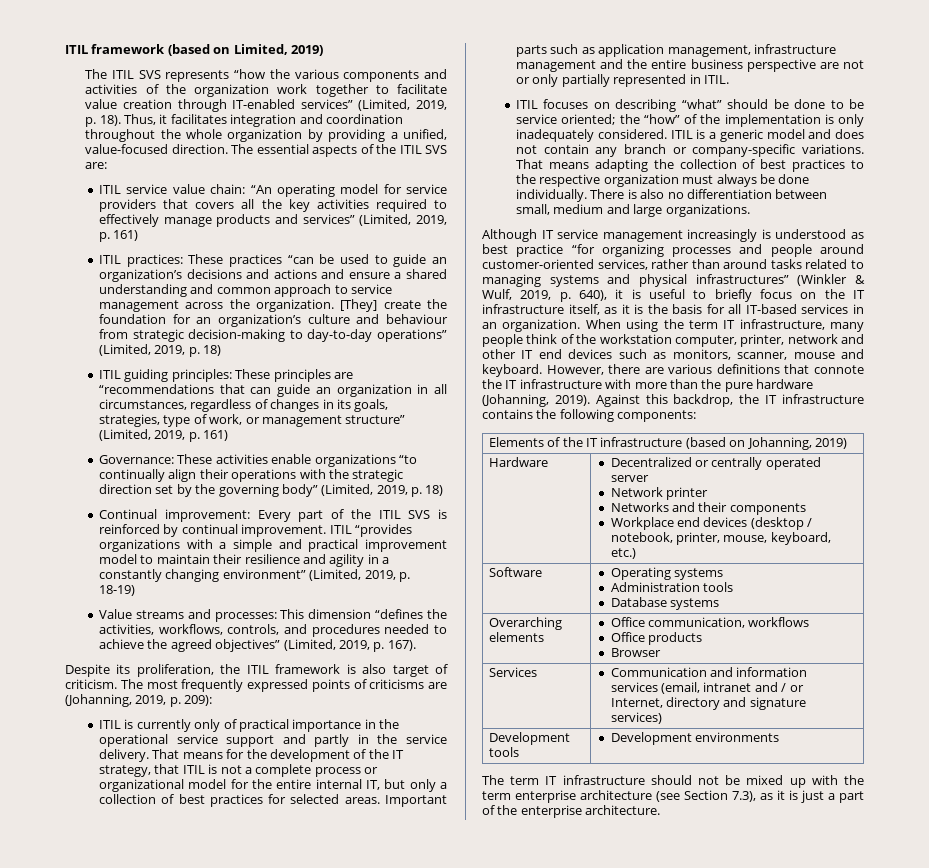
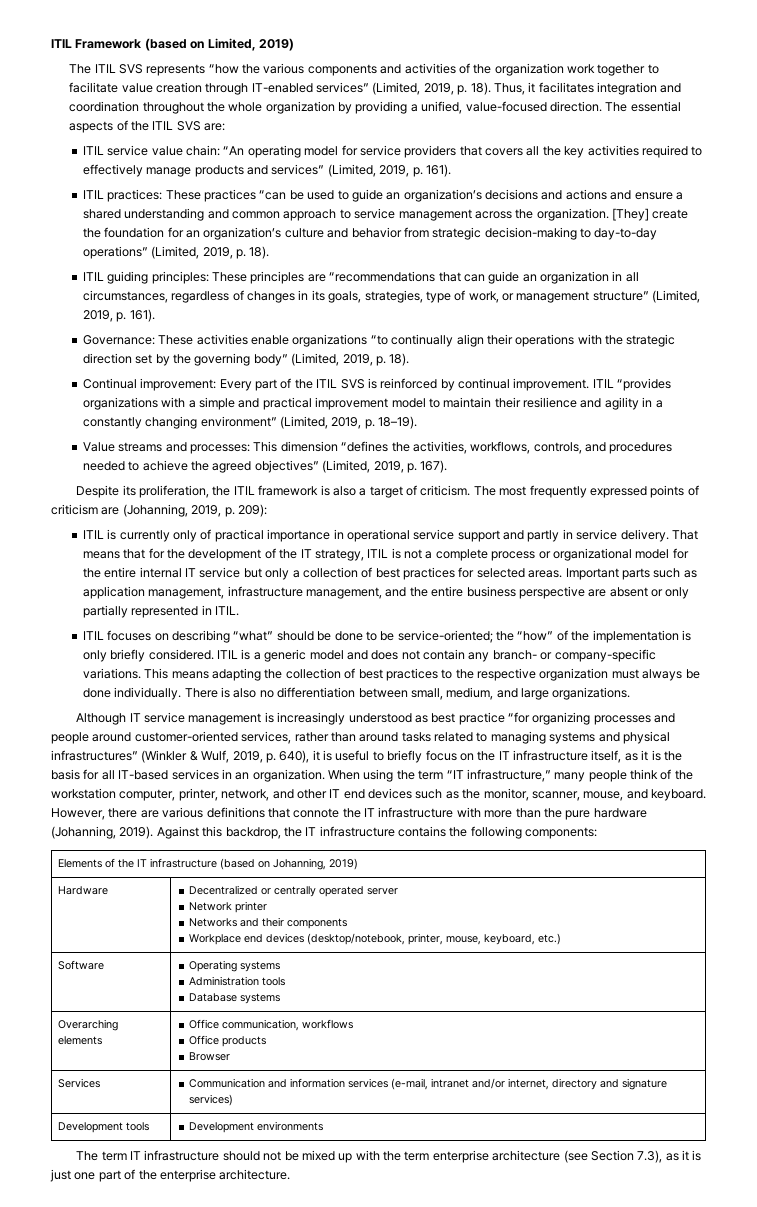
- ITIL framework (based on Limited, 2019)
+ ITIL Framework (based on Limited, 2019)
- ITIL service value chain: “An operating model for service providers that covers all the key activities required to effectively manage products and services” (Limited, 2019, p. 161)
+ ITIL service value chain: “An operating model for service providers that covers all the key activities required to effectively manage products and services” (Limited, 2019, p. 161).
- [They] create the foundation for an organization’s culture and behaviour from strategic decision-making to day-to-day operations” (Limited, 2019, p. 18)
+ [They] create the foundation for an organization’s culture and behavior from strategic decision-making to day-to-day operations” (Limited, 2019, p. 18).
- ITIL guiding principles: These principles are “recommendations that can guide an organization in all circumstances, regardless of changes in its goals, strategies, type of work, or management structure” (Limited, 2019, p. 161)
+ ITIL guiding principles: These principles are “recommendations that can guide an organization in all circumstances, regardless of changes in its goals, strategies, type of work, or management structure” (Limited, 2019, p. 161).
- Governance: These activities enable organizations “to continually align their operations with the strategic direction set by the governing body” (Limited, 2019, p. 18)
+ Governance: These activities enable organizations “to continually align their operations with the strategic direction set by the governing body” (Limited, 2019, p. 18).
- ITIL “provides organizations with a simple and practical improvement model to maintain their resilience and agility in a constantly changing environment” (Limited, 2019, p. 18-19)
+ ITIL “provides organizations with a simple and practical improvement model to maintain their resilience and agility in a constantly changing environment” (Limited, 2019, p. 18–19).
- Despite its proliferation, the ITIL framework is also target of criticism.
+ Despite its proliferation, the ITIL framework is also a target of criticism.
- The most frequently expressed points of criticisms are (Johanning, 2019, p. 209):
+ The most frequently expressed points of criticism are (Johanning, 2019, p. 209):
- ITIL is currently only of practical importance in the operational service support and partly in the service delivery.
+ ITIL is currently only of practical importance in operational service support and partly in service delivery.
- That means for the development of the IT strategy, that ITIL is not a complete process or organizational model for the entire internal IT, but only a collection of best practices for selected areas.
+ That means that for the development of the IT strategy, ITIL is not a complete process or organizational model for the entire internal IT service but only a collection of best practices for selected areas.
- Important parts such as application management, infrastructure management and the entire business perspective are not or only partially represented in ITIL.
+ Important parts such as application management, infrastructure management, and the entire business perspective are absent or only partially represented in ITIL.
- ITIL focuses on describing “what” should be done to be service oriented; the “how” of the implementation is only inadequately considered.
+ ITIL focuses on describing “what” should be done to be service-oriented; the “how” of the implementation is only briefly considered.
- ITIL is a generic model and does not contain any branch or company-specific variations.
+ ITIL is a generic model and does not contain any branch- or company-specific variations.
- That means adapting the collection of best practices to the respective organization must always be done individually.
+ This means adapting the collection of best practices to the respective organization must always be done individually.
- There is also no differentiation between small, medium and large organizations.
+ There is also no differentiation between small, medium, and large organizations.
- Although IT service management increasingly is understood as best practice “for organizing processes and people around customer-oriented services, rather than around tasks related to managing systems and physical infrastructures” (Winkler & Wulf, 2019, p. 640), it is useful to briefly focus on the IT infrastructure itself, as it is the basis for all IT-based services in an organization.
+ Although IT service management is increasingly understood as best practice “for organizing processes and people around customer-oriented services, rather than around tasks related to managing systems and physical infrastructures” (Winkler & Wulf, 2019, p. 640), it is useful to briefly focus on the IT infrastructure itself, as it is the basis for all IT-based services in an organization.
- When using the term IT infrastructure, many people think of the workstation computer, printer, network and other IT end devices such as monitors, scanner, mouse and keyboard.
+ When using the term “IT infrastructure,” many people think of the workstation computer, printer, network, and other IT end devices such as the monitor, scanner, mouse, and keyboard.
  Hardware | Decentralized or centrally operated server
  Network printer
  Networks and their components
- Workplace end devices (desktop / notebook, printer, mouse, keyboard, etc.)
+ Workplace end devices (desktop/notebook, printer, mouse, keyboard, etc.)
- Services | Communication and information services (email, intranet and / or Internet, directory and signature services)
+ Services | Communication and information services (e-mail, intranet and/or internet, directory and signature services)
- The term IT infrastructure should not be mixed up with the term enterprise architecture (see Section 7.3), as it is just a part of the enterprise architecture.
+ The term IT infrastructure should not be mixed up with the term enterprise architecture (see Section 7.3), as it is just one part of the enterprise architecture.

